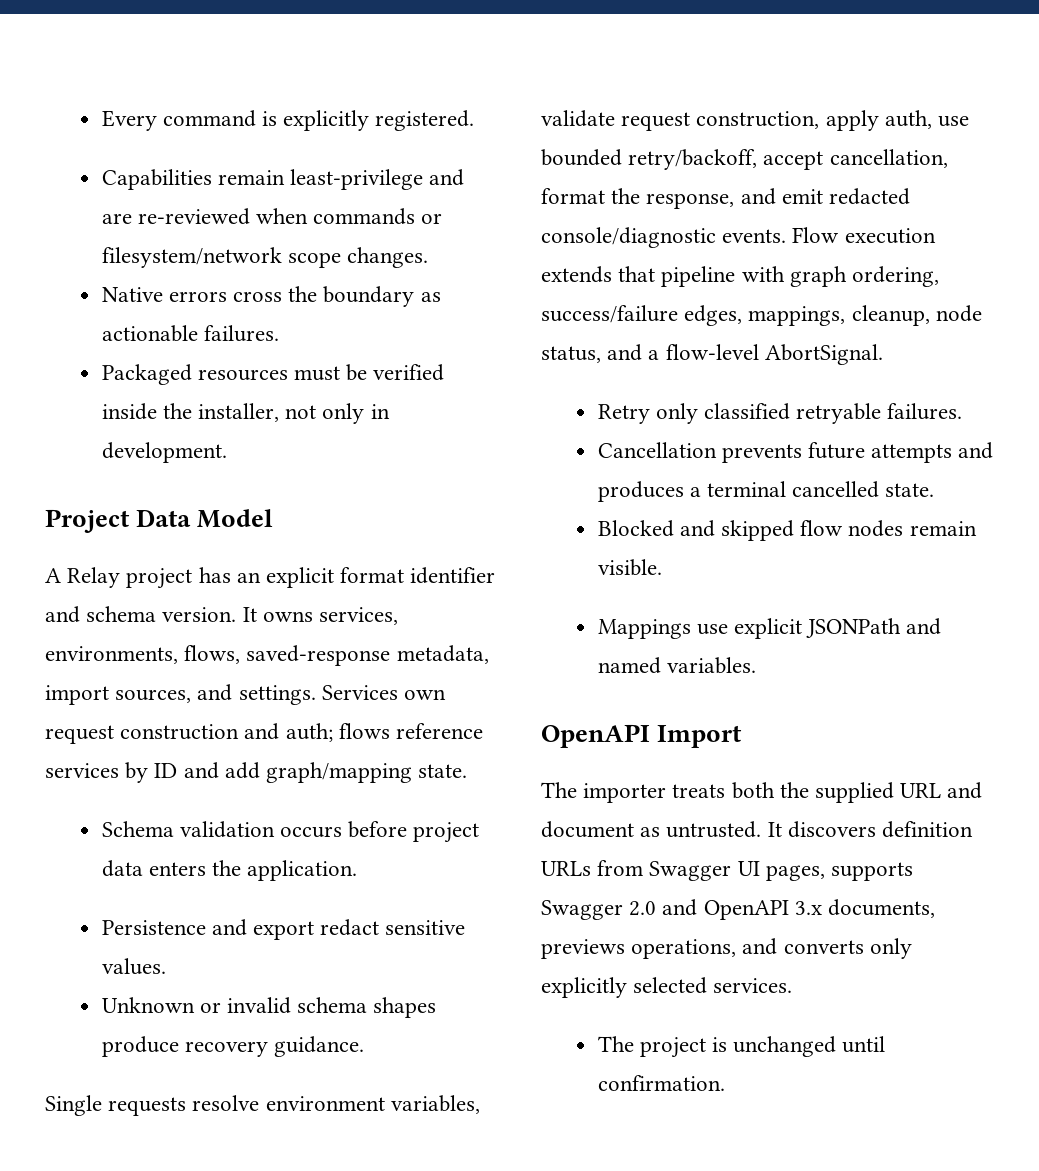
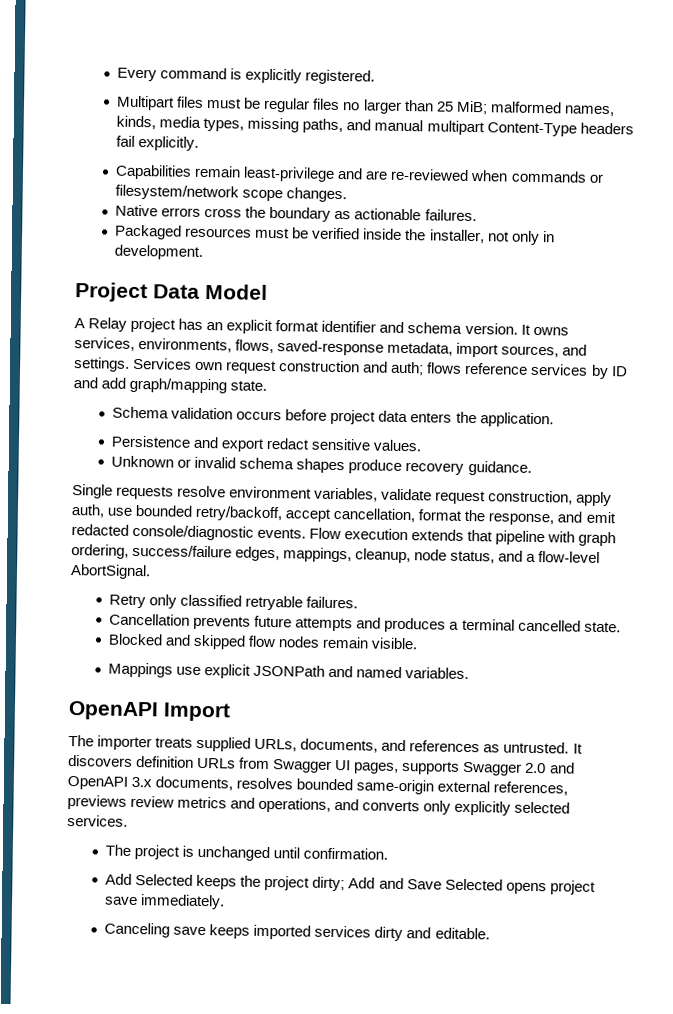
+ Multipart files must be regular files no larger than 25 MiB; malformed names, kinds, media types, missing paths, and manual multipart Content-Type headers fail explicitly.
- The importer treats both the supplied URL and document as untrusted.
+ The importer treats supplied URLs, documents, and references as untrusted.
- It discovers definition URLs from Swagger UI pages, supports Swagger 2.0 and OpenAPI 3.x documents, previews operations, and converts only explicitly selected services.
+ It discovers definition URLs from Swagger UI pages, supports Swagger 2.0 and OpenAPI 3.x documents, resolves bounded same-origin external references, previews review metrics and operations, and converts only explicitly selected services.
+ Add Selected keeps the project dirty; Add and Save Selected opens project save immediately.
+ Canceling save keeps imported services dirty and editable.

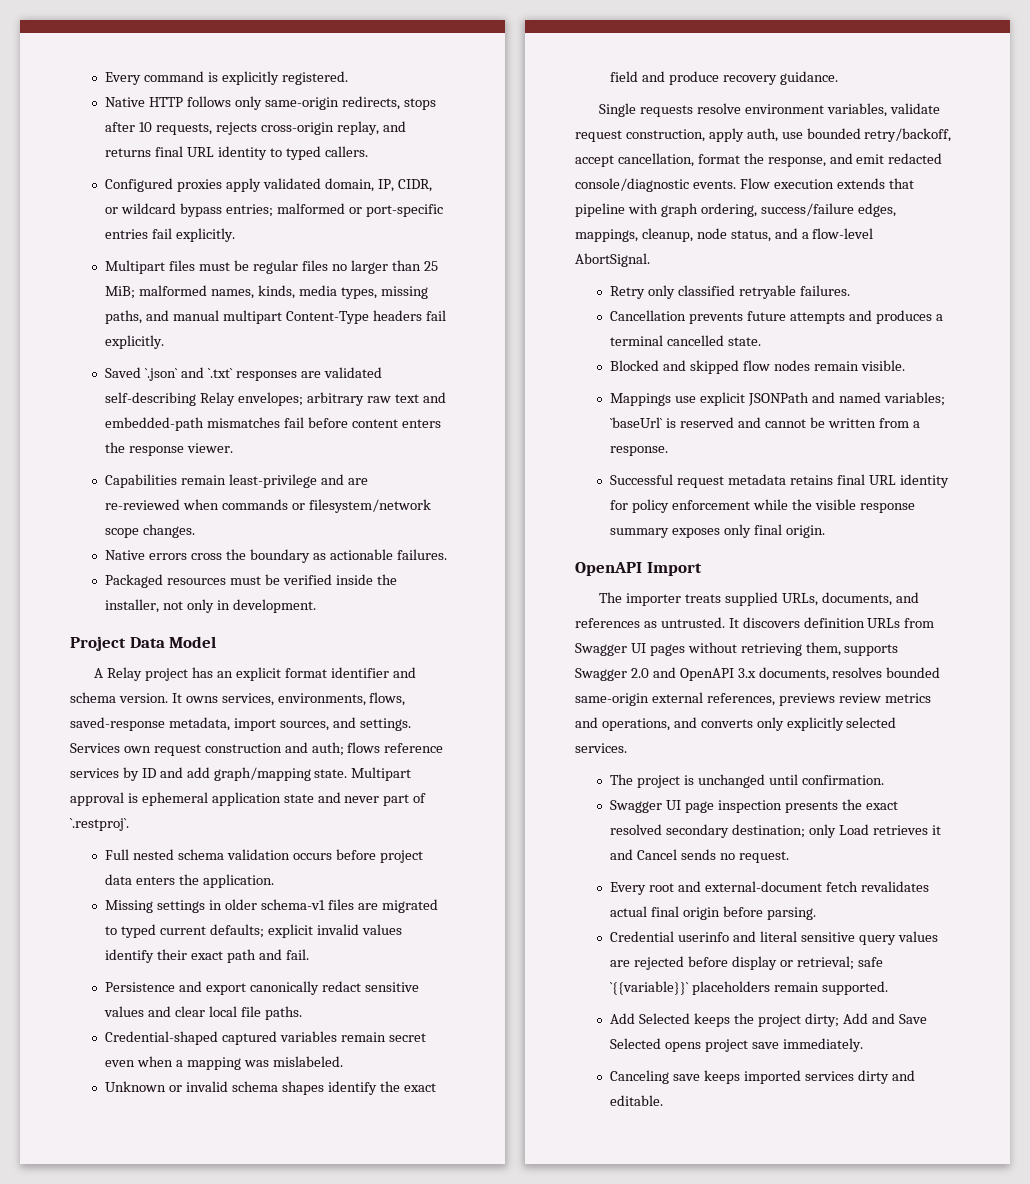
+ Native HTTP follows only same-origin redirects, stops after 10 requests, rejects cross-origin replay, and returns final URL identity to typed callers.
+ Configured proxies apply validated domain, IP, CIDR, or wildcard bypass entries; malformed or port-specific entries fail explicitly.
+ Saved `.json` and `.txt` responses are validated self-describing Relay envelopes; arbitrary raw text and embedded-path mismatches fail before content enters the response viewer.
- Services own request construction and auth; flows reference services by ID and add graph/mapping state.
- Schema validation occurs before project data enters the application.
+ Services own request construction and auth; flows reference services by ID and add graph/mapping state. Multipart approval is ephemeral application state and never part of `.restproj`.
+ Full nested schema validation occurs before project data enters the application.
+ Missing settings in older schema-v1 files are migrated to typed current defaults; explicit invalid values identify their exact path and fail.
- Persistence and export redact sensitive values.
+ Persistence and export canonically redact sensitive values and clear local file paths.
+ Credential-shaped captured variables remain secret even when a mapping was mislabeled.
- Unknown or invalid schema shapes produce recovery guidance.
+ Unknown or invalid schema shapes identify the exact field and produce recovery guidance.
- Mappings use explicit JSONPath and named variables.
+ Mappings use explicit JSONPath and named variables; `baseUrl` is reserved and cannot be written from a response.
+ Successful request metadata retains final URL identity for policy enforcement while the visible response summary exposes only final origin.
- It discovers definition URLs from Swagger UI pages, supports Swagger 2.0 and OpenAPI 3.x documents, resolves bounded same-origin external references, previews review metrics and operations, and converts only explicitly selected services.
+ It discovers definition URLs from Swagger UI pages without retrieving them, supports Swagger 2.0 and OpenAPI 3.x documents, resolves bounded same-origin external references, previews review metrics and operations, and converts only explicitly selected services.
+ Swagger UI page inspection presents the exact resolved secondary destination; only Load retrieves it and Cancel sends no request.
+ Every root and external-document fetch revalidates actual final origin before parsing.
+ Credential userinfo and literal sensitive query values are rejected before display or retrieval; safe `{{variable}}` placeholders remain supported.

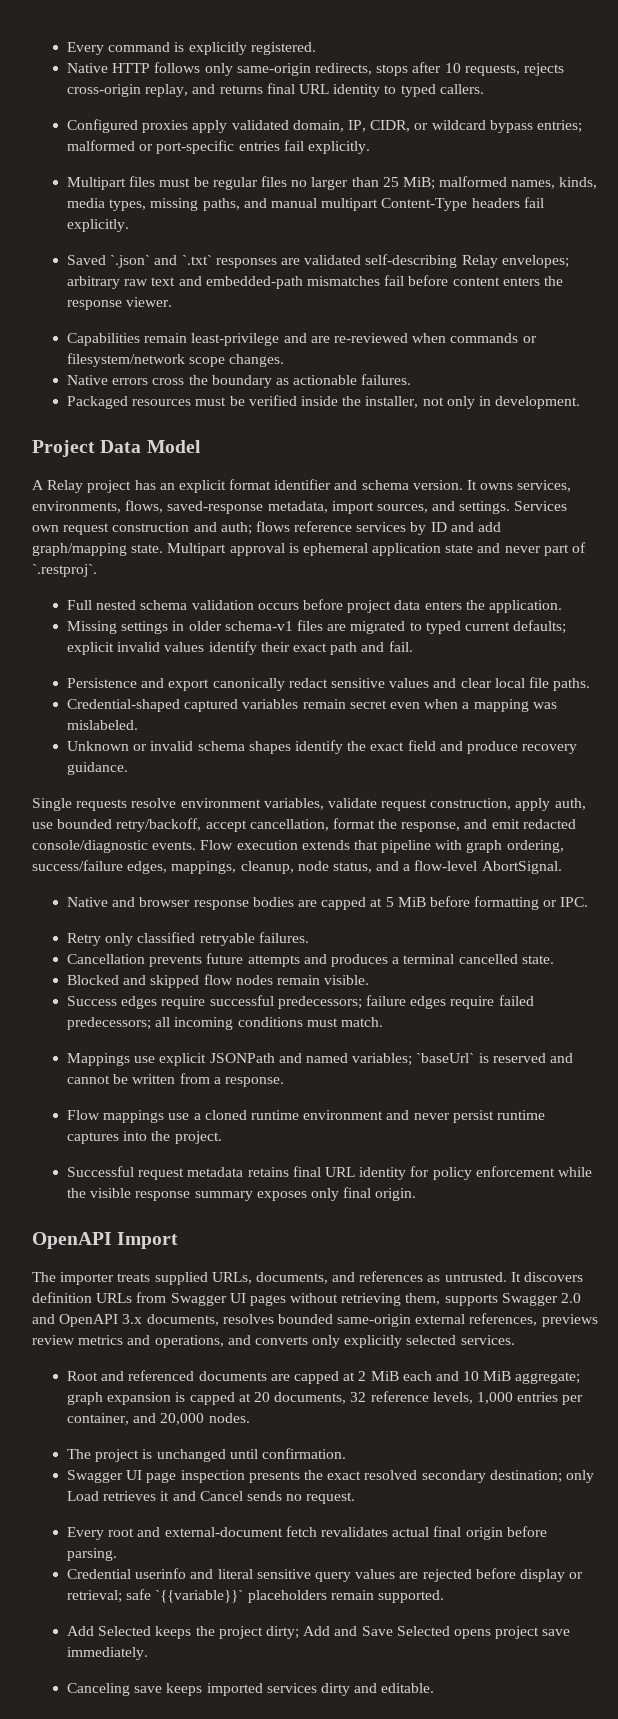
+ Native and browser response bodies are capped at 5 MiB before formatting or IPC.
+ Success edges require successful predecessors; failure edges require failed predecessors; all incoming conditions must match.
+ Flow mappings use a cloned runtime environment and never persist runtime captures into the project.
+ Root and referenced documents are capped at 2 MiB each and 10 MiB aggregate; graph expansion is capped at 20 documents, 32 reference levels, 1,000 entries per container, and 20,000 nodes.

